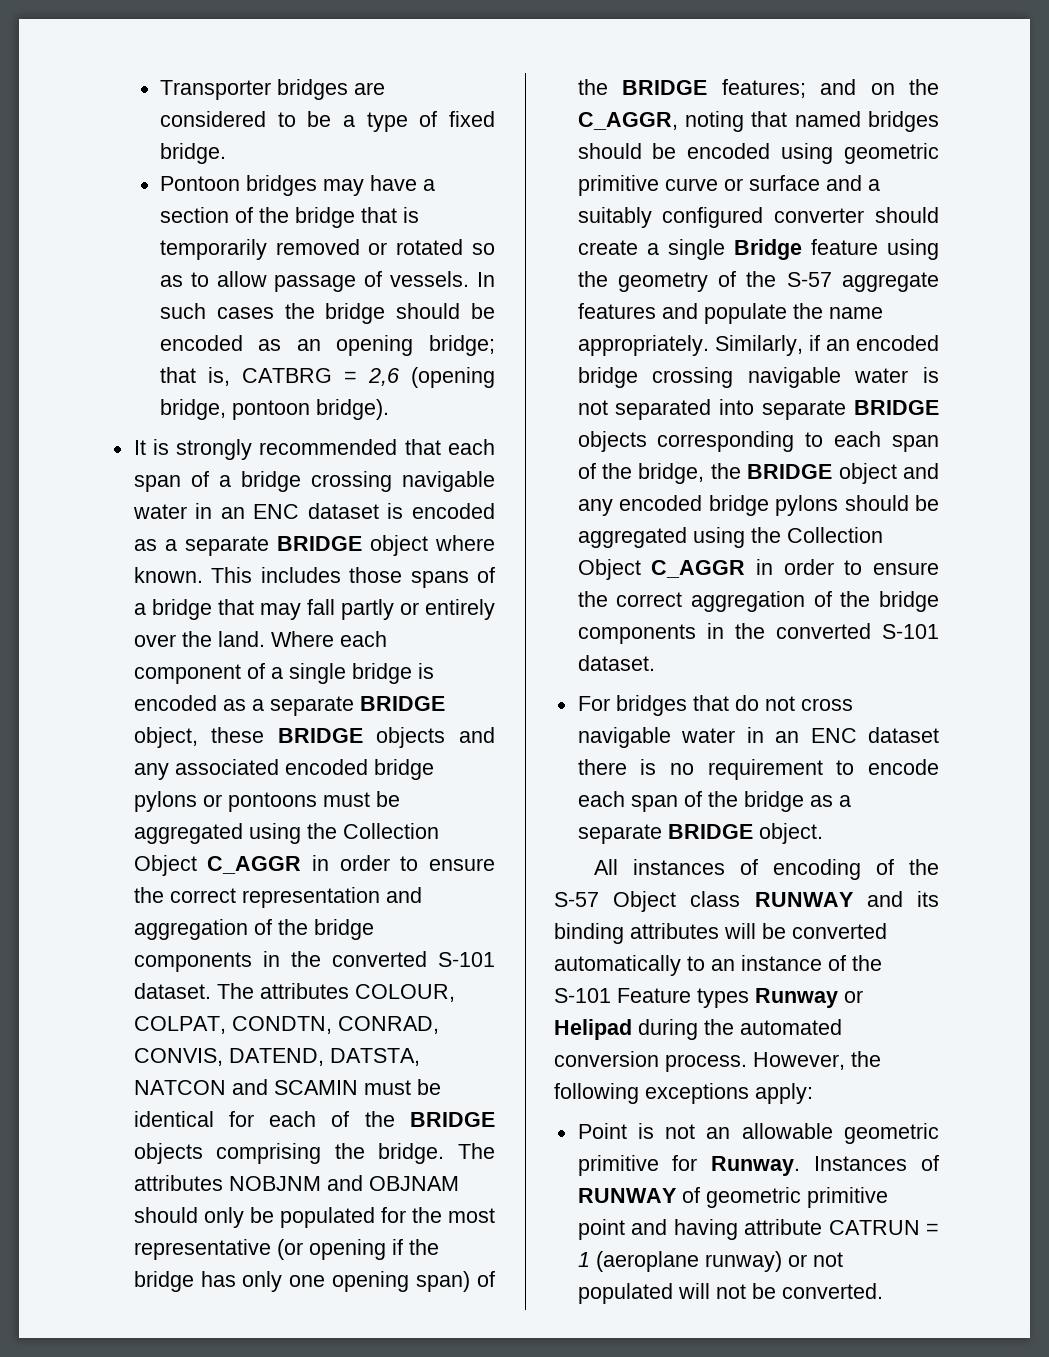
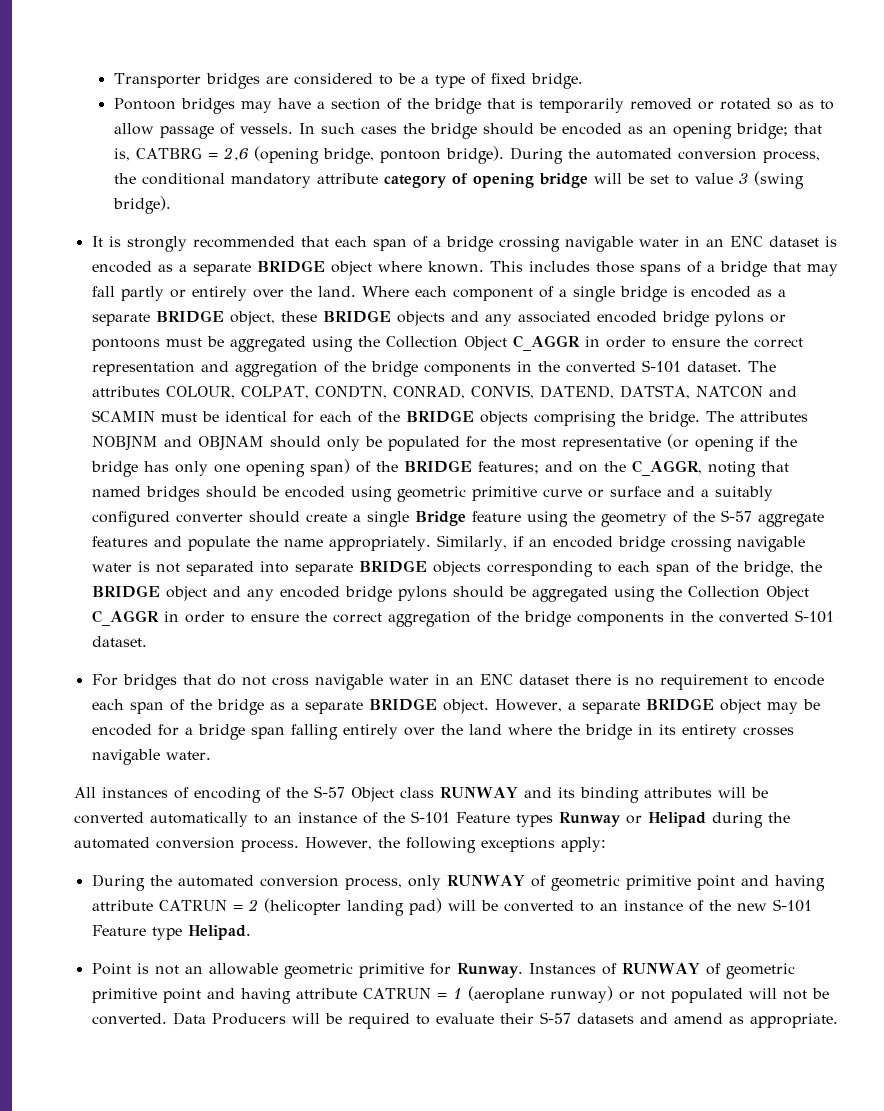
+ During the automated conversion process, the conditional mandatory attribute category of opening bridge will be set to value 3 (swing bridge).
+ However, a separate BRIDGE object may be encoded for a bridge span falling entirely over the land where the bridge in its entirety crosses navigable water.
+ During the automated conversion process, only RUNWAY of geometric primitive point and having attribute CATRUN = 2 (helicopter landing pad) will be converted to an instance of the new S-101 Feature type Helipad.
+ Data Producers will be required to evaluate their S-57 datasets and amend as appropriate.

